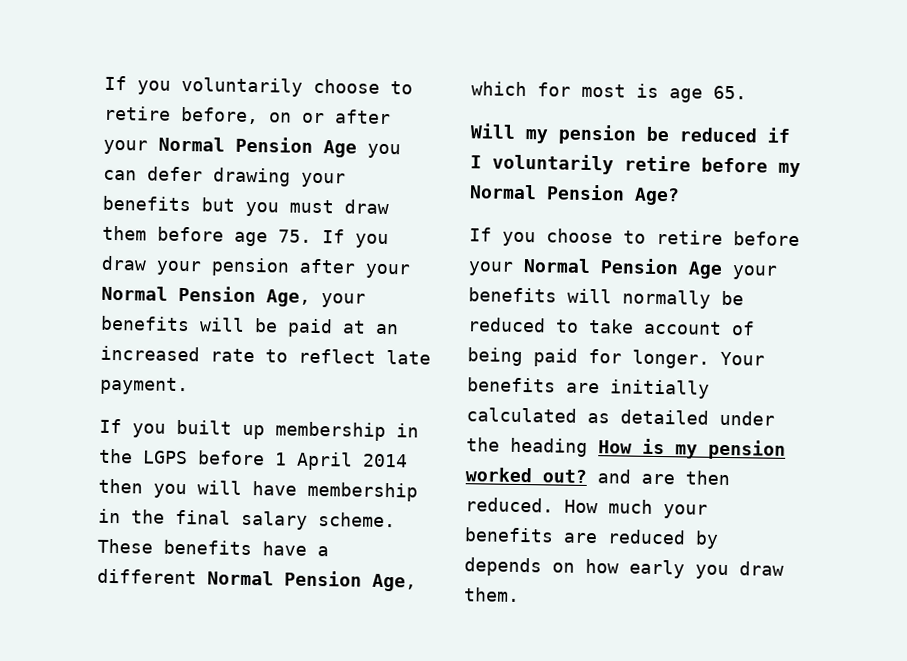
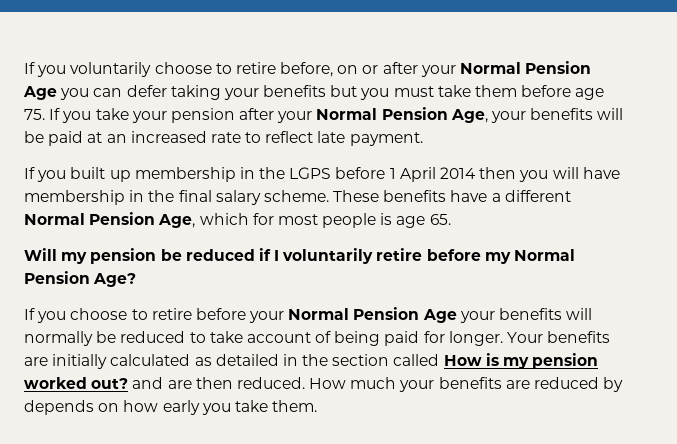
- If you voluntarily choose to retire before, on or after your Normal Pension Age you can defer drawing your benefits but you must draw them before age 75. If you draw your pension after your Normal Pension Age, your benefits will be paid at an increased rate to reflect late payment.
+ If you voluntarily choose to retire before, on or after your Normal Pension Age you can defer taking your benefits but you must take them before age 75. If you take your pension after your Normal Pension Age, your benefits will be paid at an increased rate to reflect late payment.
- These benefits have a different Normal Pension Age, which for most is age 65.
+ These benefits have a different Normal Pension Age, which for most people is age 65.
- Your benefits are initially calculated as detailed under the heading How is my pension worked out? and are then reduced.
+ Your benefits are initially calculated as detailed in the section called How is my pension worked out? and are then reduced.
- How much your benefits are reduced by depends on how early you draw them.
+ How much your benefits are reduced by depends on how early you take them.

